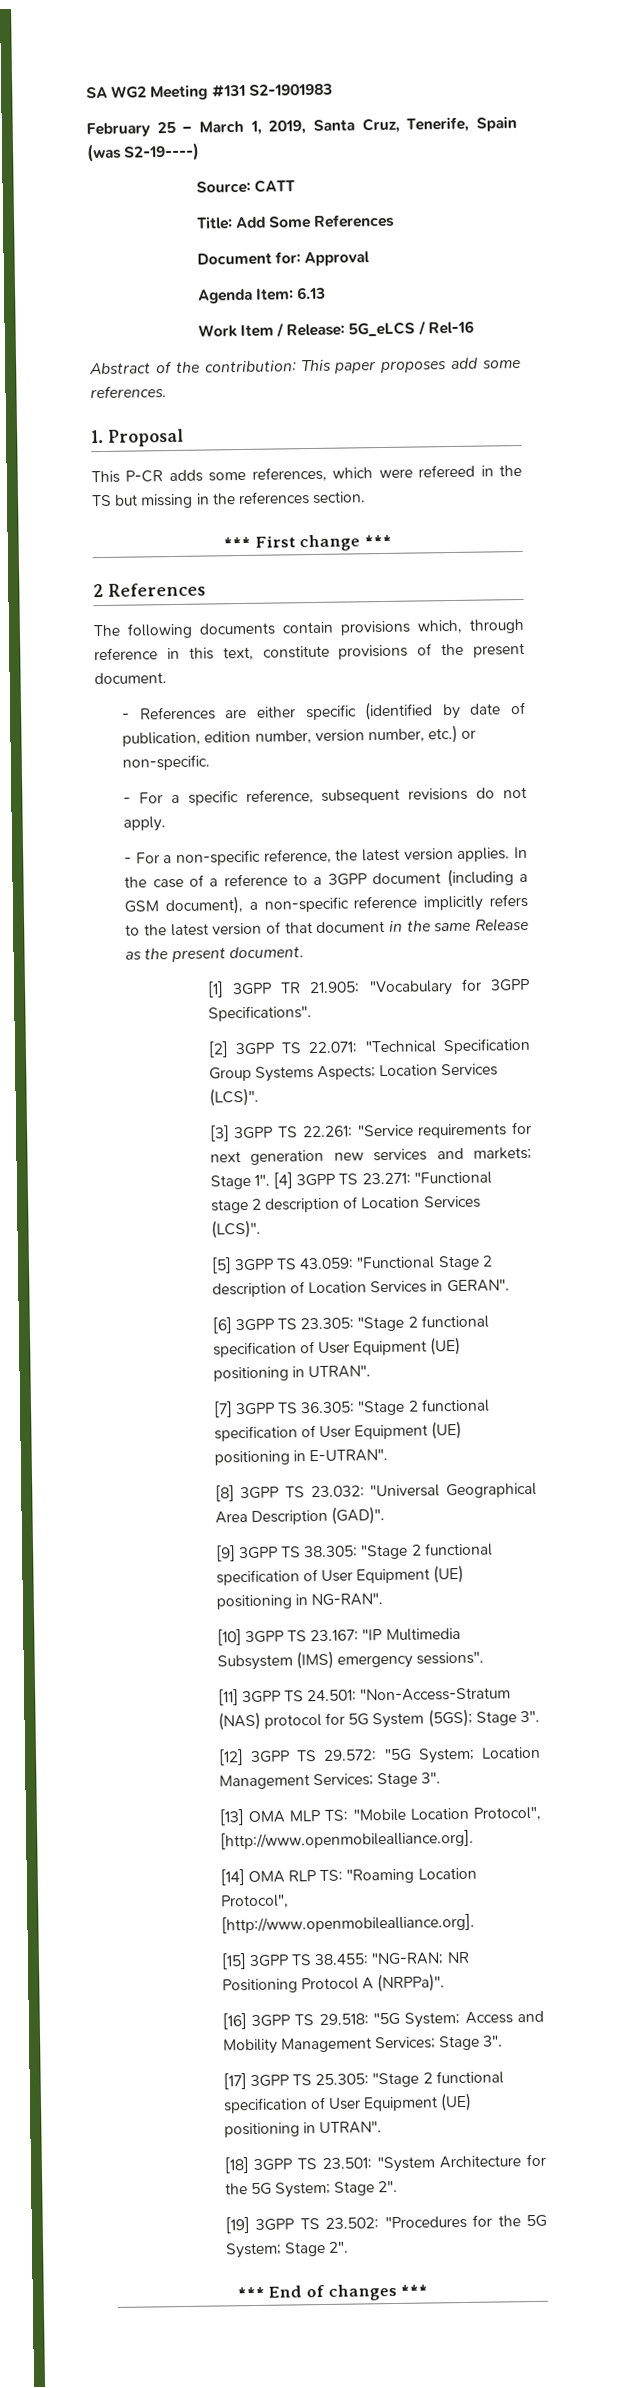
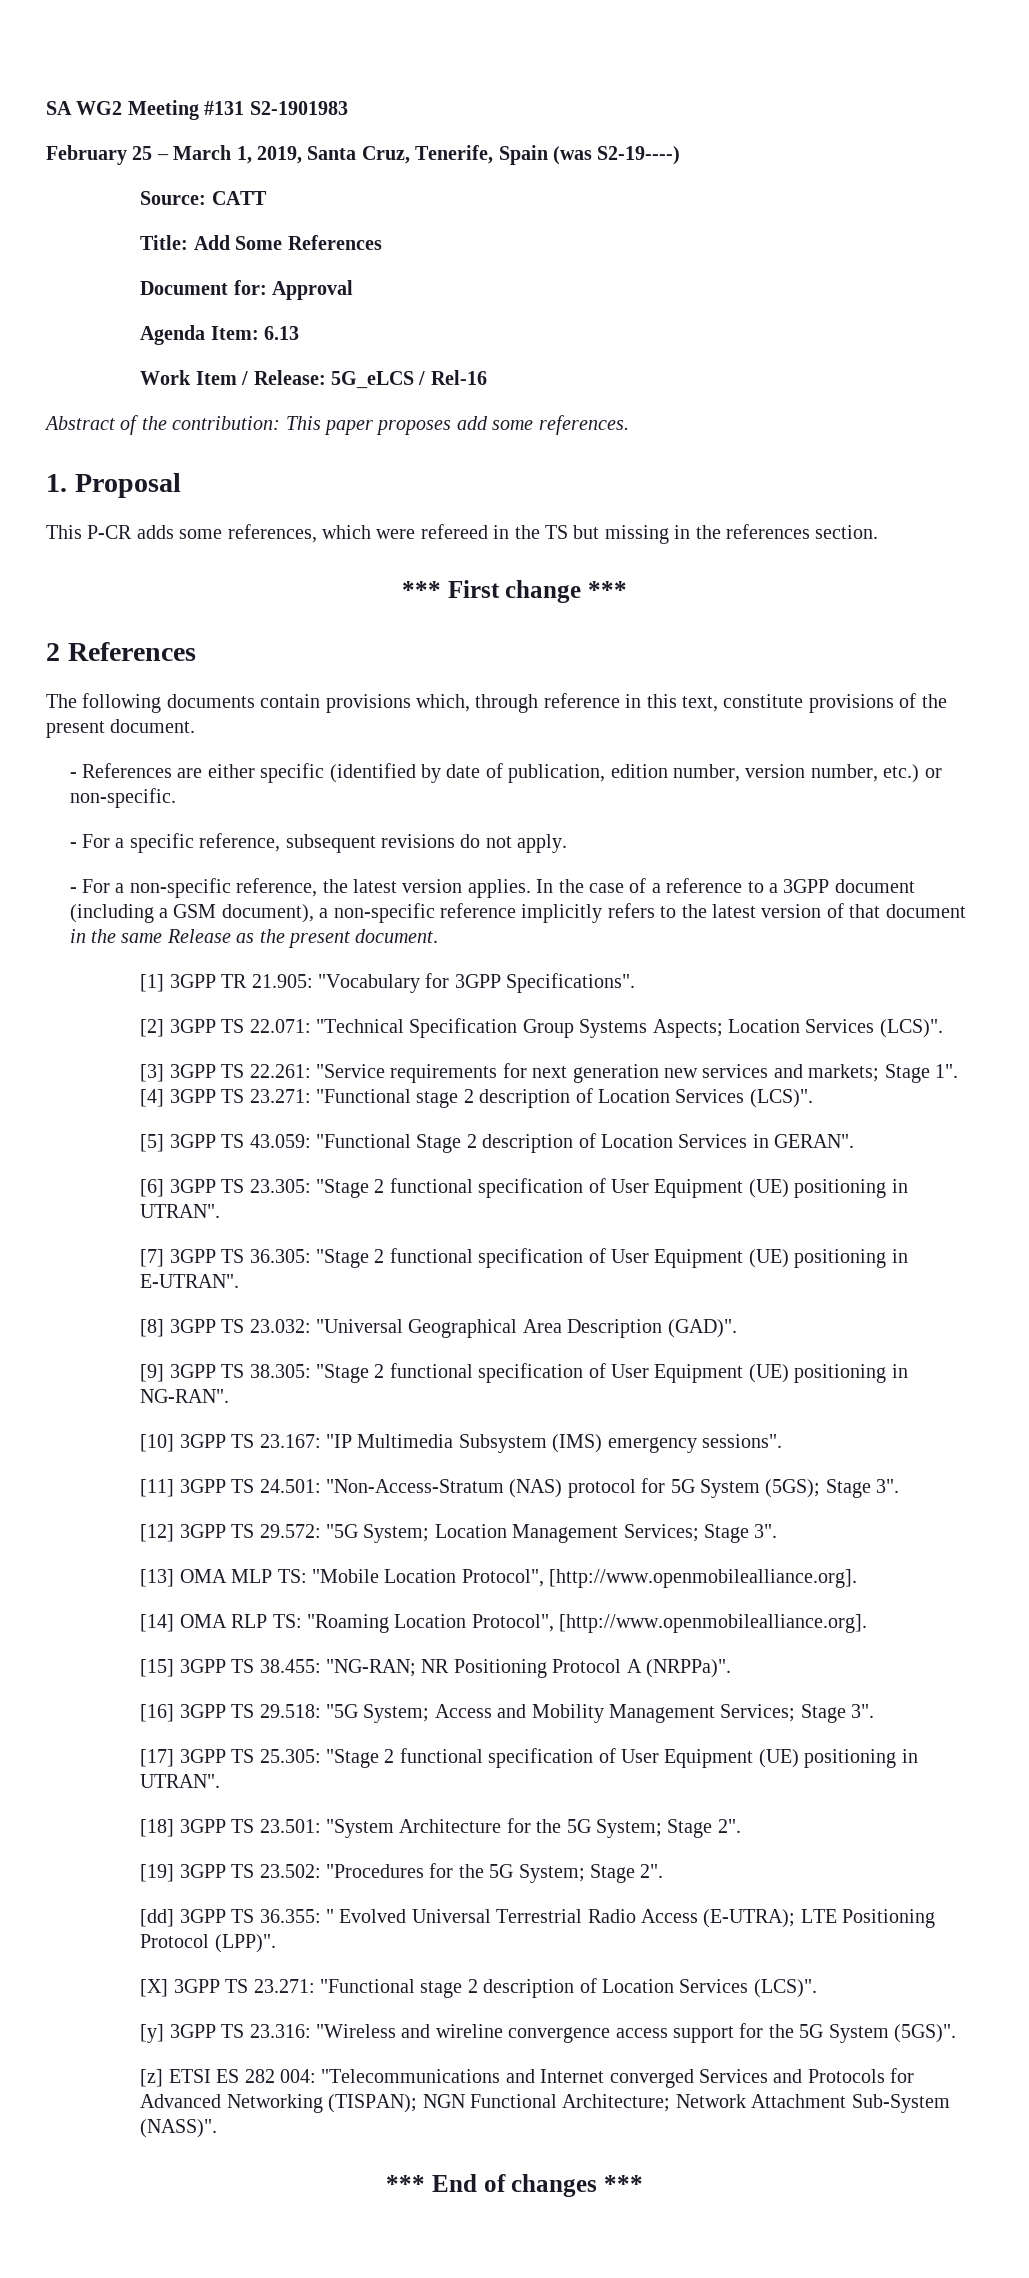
+ [dd] 3GPP TS 36.355: " Evolved Universal Terrestrial Radio Access (E-UTRA); LTE Positioning Protocol (LPP)".
+ [X] 3GPP TS 23.271: "Functional stage 2 description of Location Services (LCS)".
+ [y] 3GPP TS 23.316: "Wireless and wireline convergence access support for the 5G System (5GS)".
+ [z] ETSI ES 282 004: "Telecommunications and Internet converged Services and Protocols for Advanced Networking (TISPAN); NGN Functional Architecture; Network Attachment Sub-System (NASS)".

